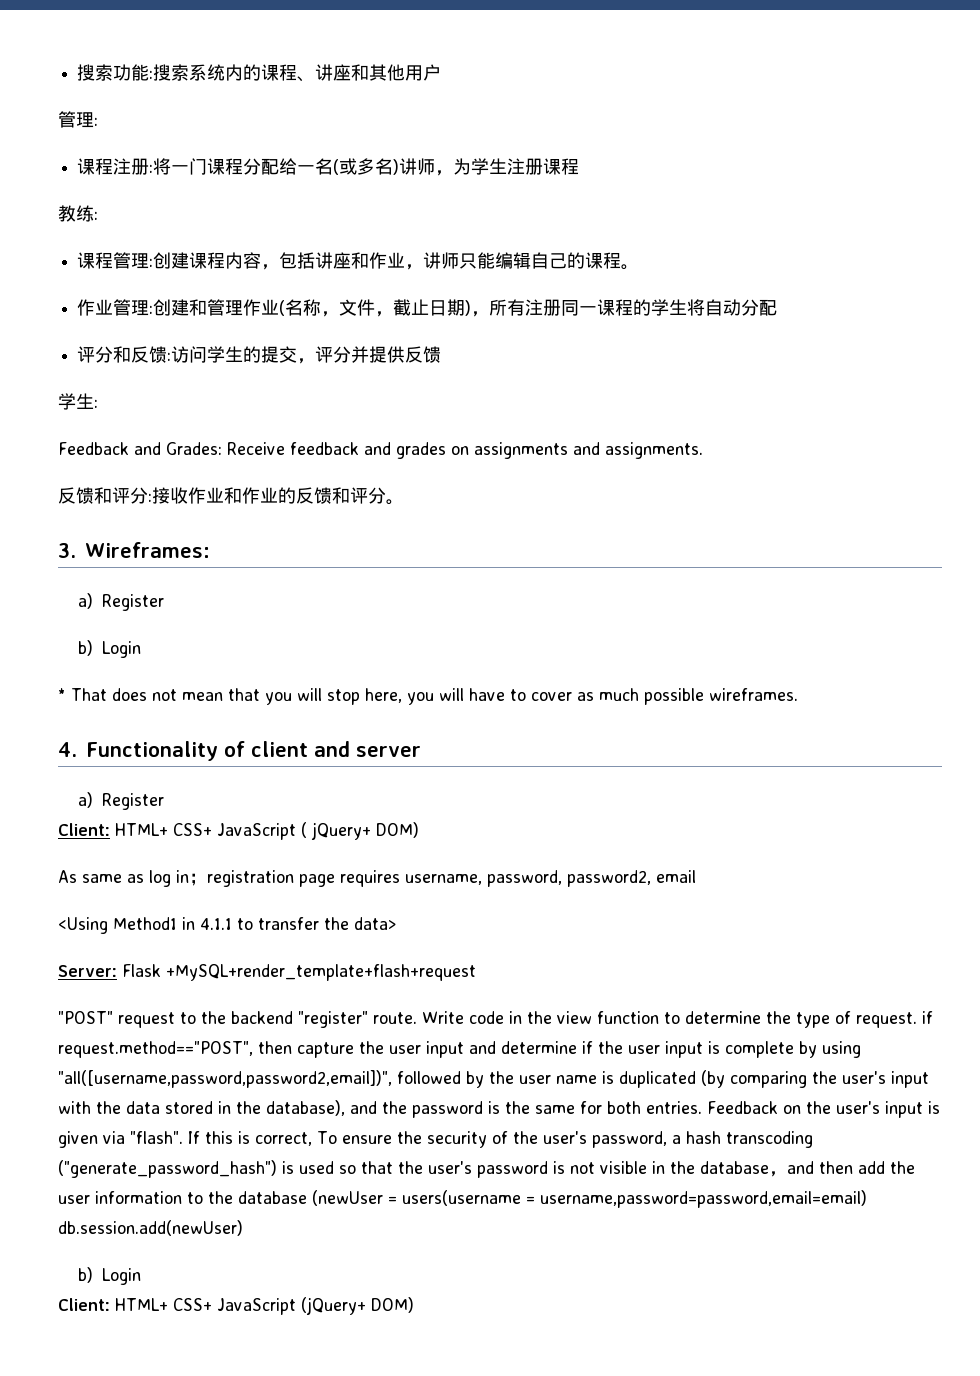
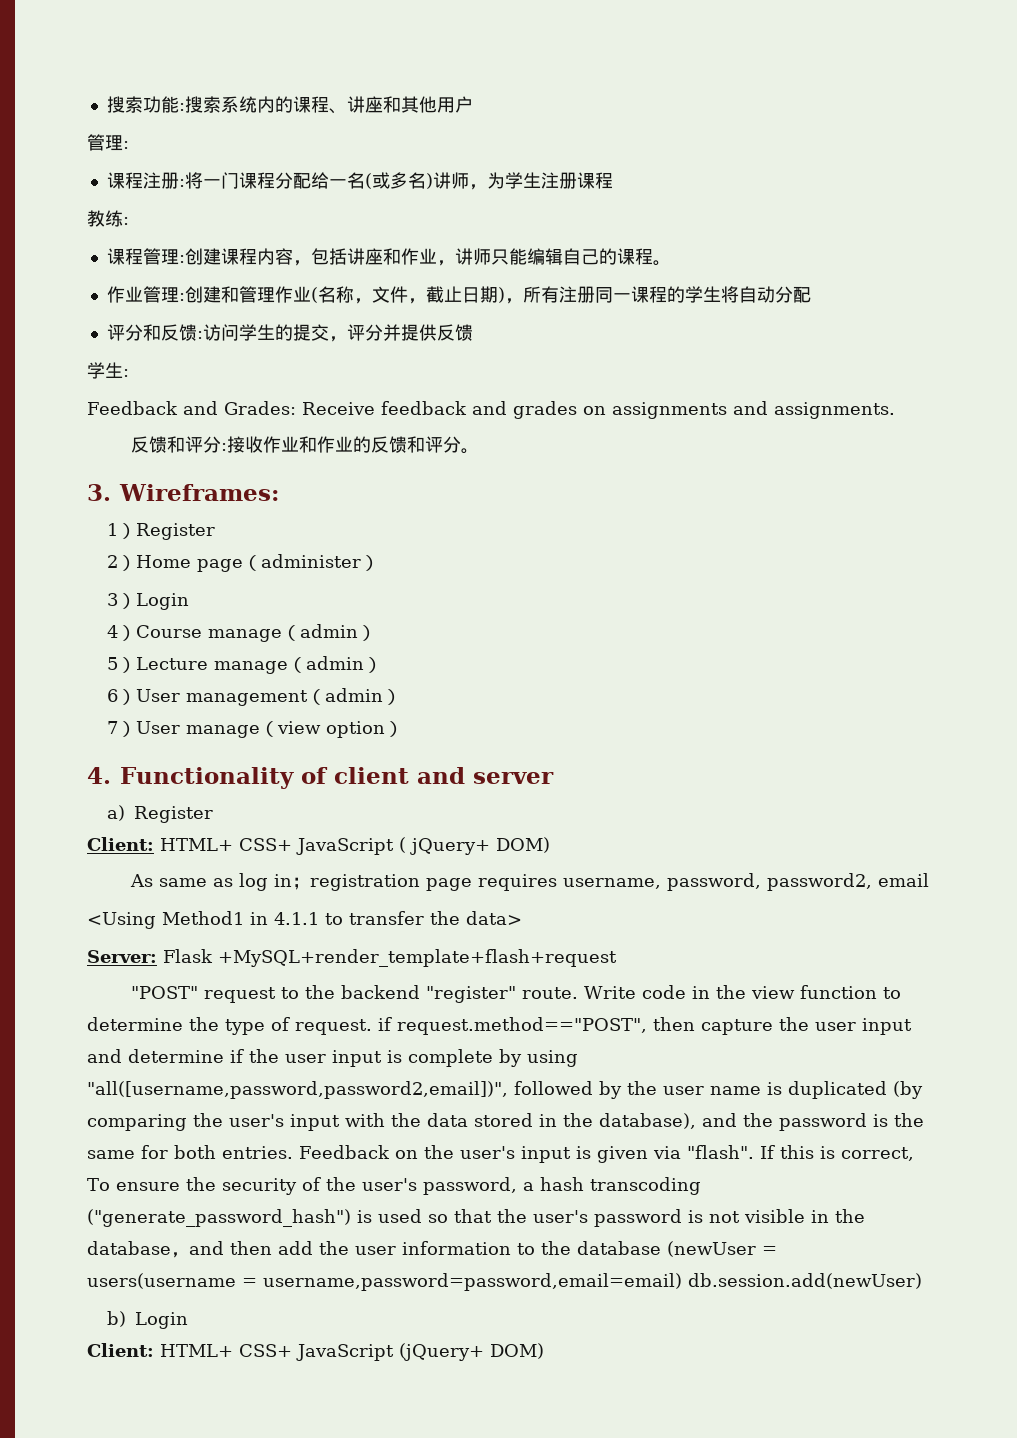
  3. Wireframes:
- a) Register
- b) Login
- * That does not mean that you will stop here, you will have to cover as much possible wireframes.
+ 1）Register
+ 2）Home page（administer）
+ 3）Login
+ 4）Course manage（admin）
+ 5）Lecture manage（admin）
+ 6）User management（admin）
+ 7）User manage（view option）

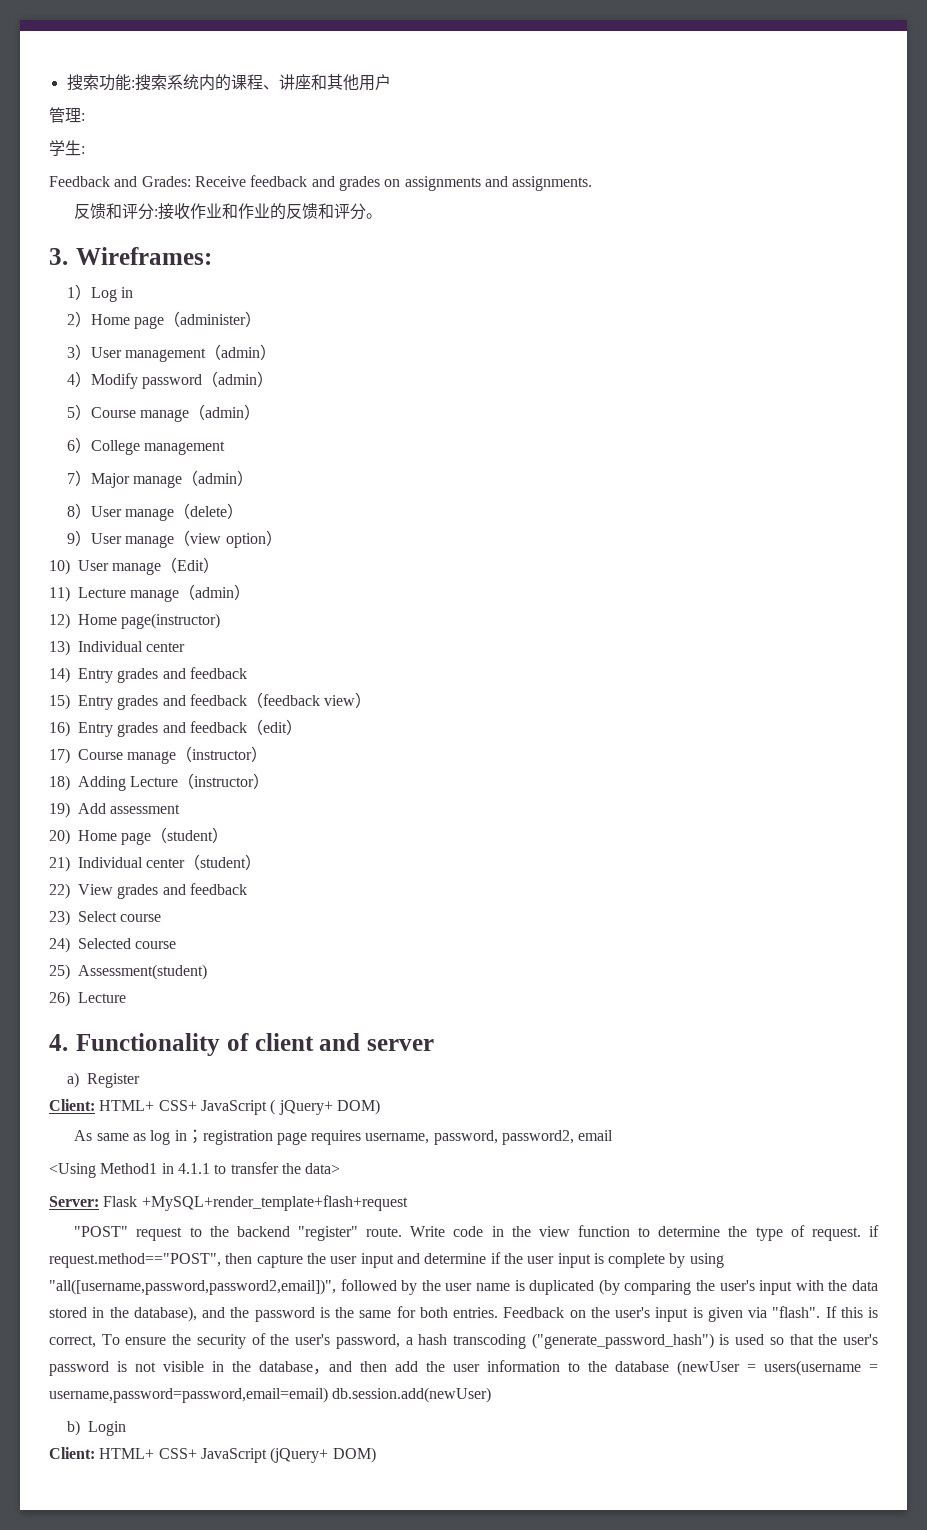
- 课程注册:将一门课程分配给一名(或多名)讲师，为学生注册课程
- 教练:
- 课程管理:创建课程内容，包括讲座和作业，讲师只能编辑自己的课程。
- 作业管理:创建和管理作业(名称，文件，截止日期)，所有注册同一课程的学生将自动分配
- 评分和反馈:访问学生的提交，评分并提供反馈
- 1）Register
+ 1）Log in
- 3）Login
- 4）Course manage（admin）
- 5）Lecture manage（admin）
- 6）User management（admin）
+ 3）User management（admin）
- 7）User manage（view option）
+ 4）Modify password（admin）
+ 5）Course manage（admin）
+ 6）College management
+ 7）Major manage（admin）
+ 8）User manage（delete）
+ 9）User manage（view option）
+ 10) User manage（Edit）
+ 11) Lecture manage（admin）
+ 12) Home page(instructor)
+ 13) Individual center
+ 14) Entry grades and feedback
+ 15) Entry grades and feedback（feedback view）
+ 16) Entry grades and feedback（edit）
+ 17) Course manage（instructor）
+ 18) Adding Lecture（instructor）
+ 19) Add assessment
+ 20) Home page（student）
+ 21) Individual center（student）
+ 22) View grades and feedback
+ 23) Select course
+ 24) Selected course
+ 25) Assessment(student)
+ 26) Lecture

